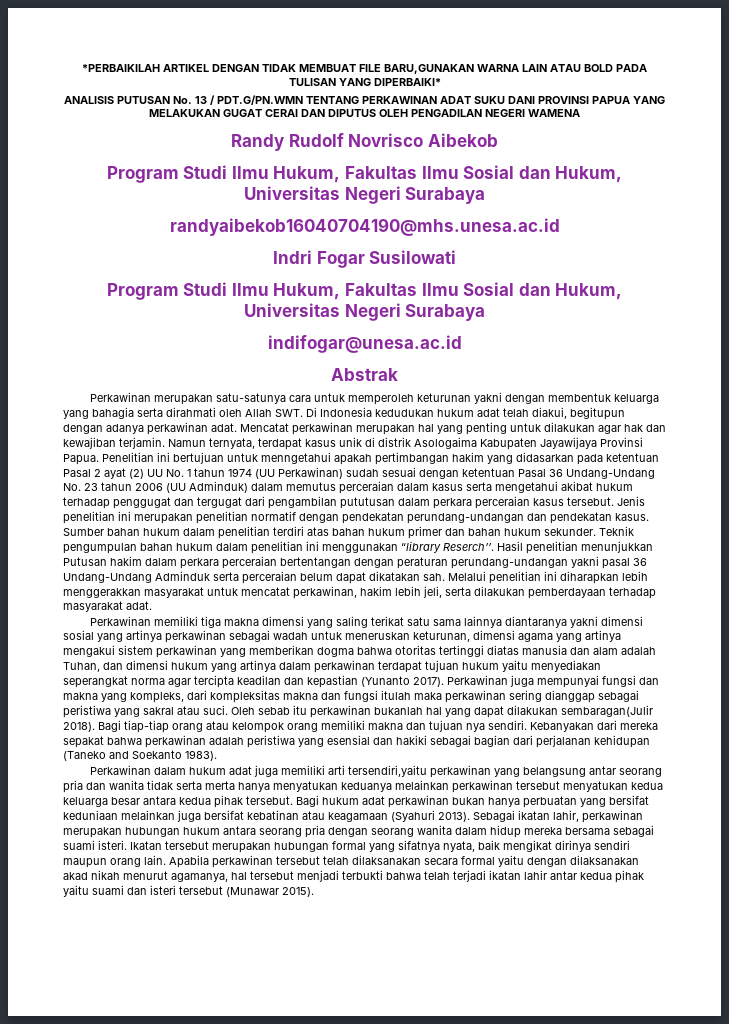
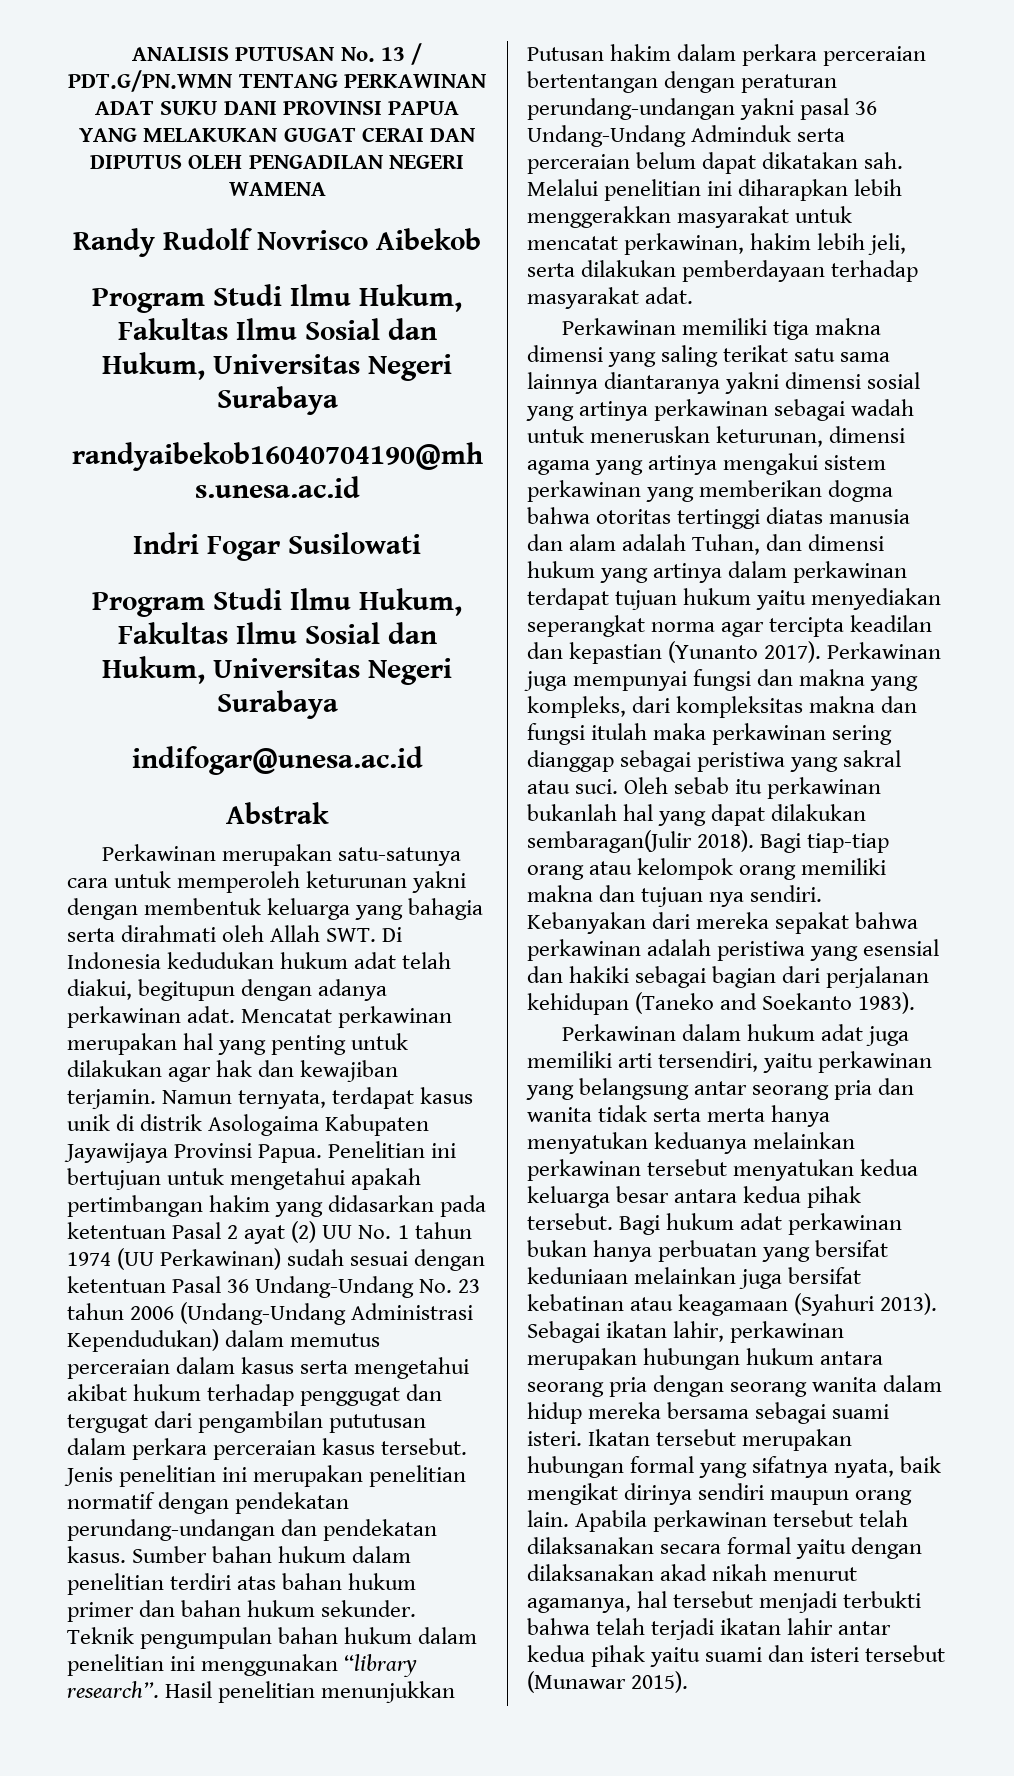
- *PERBAIKILAH ARTIKEL DENGAN TIDAK MEMBUAT FILE BARU,GUNAKAN WARNA LAIN ATAU BOLD PADA TULISAN YANG DIPERBAIKI*
- Penelitian ini bertujuan untuk menngetahui apakah pertimbangan hakim yang didasarkan pada ketentuan Pasal 2 ayat (2) UU No. 1 tahun 1974 (UU Perkawinan) sudah sesuai dengan ketentuan Pasal 36 Undang-Undang No. 23 tahun 2006 (UU Adminduk) dalam memutus perceraian dalam kasus serta mengetahui akibat hukum terhadap penggugat dan tergugat dari pengambilan pututusan dalam perkara perceraian kasus tersebut.
+ Penelitian ini bertujuan untuk mengetahui apakah pertimbangan hakim yang didasarkan pada ketentuan Pasal 2 ayat (2) UU No. 1 tahun 1974 (UU Perkawinan) sudah sesuai dengan ketentuan Pasal 36 Undang-Undang No. 23 tahun 2006 (Undang-Undang Administrasi Kependudukan) dalam memutus perceraian dalam kasus serta mengetahui akibat hukum terhadap penggugat dan tergugat dari pengambilan pututusan dalam perkara perceraian kasus tersebut.
- Teknik pengumpulan bahan hukum dalam penelitian ini menggunakan “library Reserch’’.
+ Teknik pengumpulan bahan hukum dalam penelitian ini menggunakan “library research’’.
- Perkawinan dalam hukum adat juga memiliki arti tersendiri,yaitu perkawinan yang belangsung antar seorang pria dan wanita tidak serta merta hanya menyatukan keduanya melainkan perkawinan tersebut menyatukan kedua keluarga besar antara kedua pihak tersebut.
+ Perkawinan dalam hukum adat juga memiliki arti tersendiri, yaitu perkawinan yang belangsung antar seorang pria dan wanita tidak serta merta hanya menyatukan keduanya melainkan perkawinan tersebut menyatukan kedua keluarga besar antara kedua pihak tersebut.

